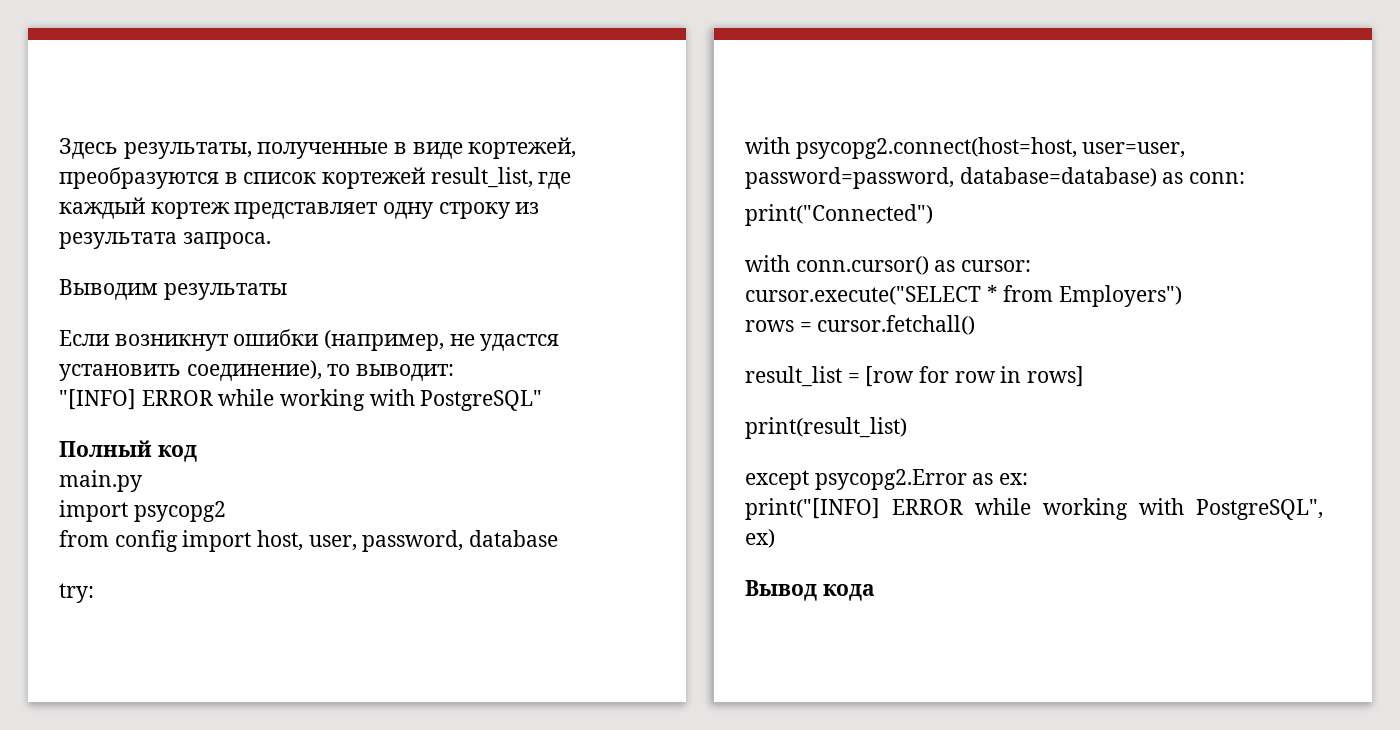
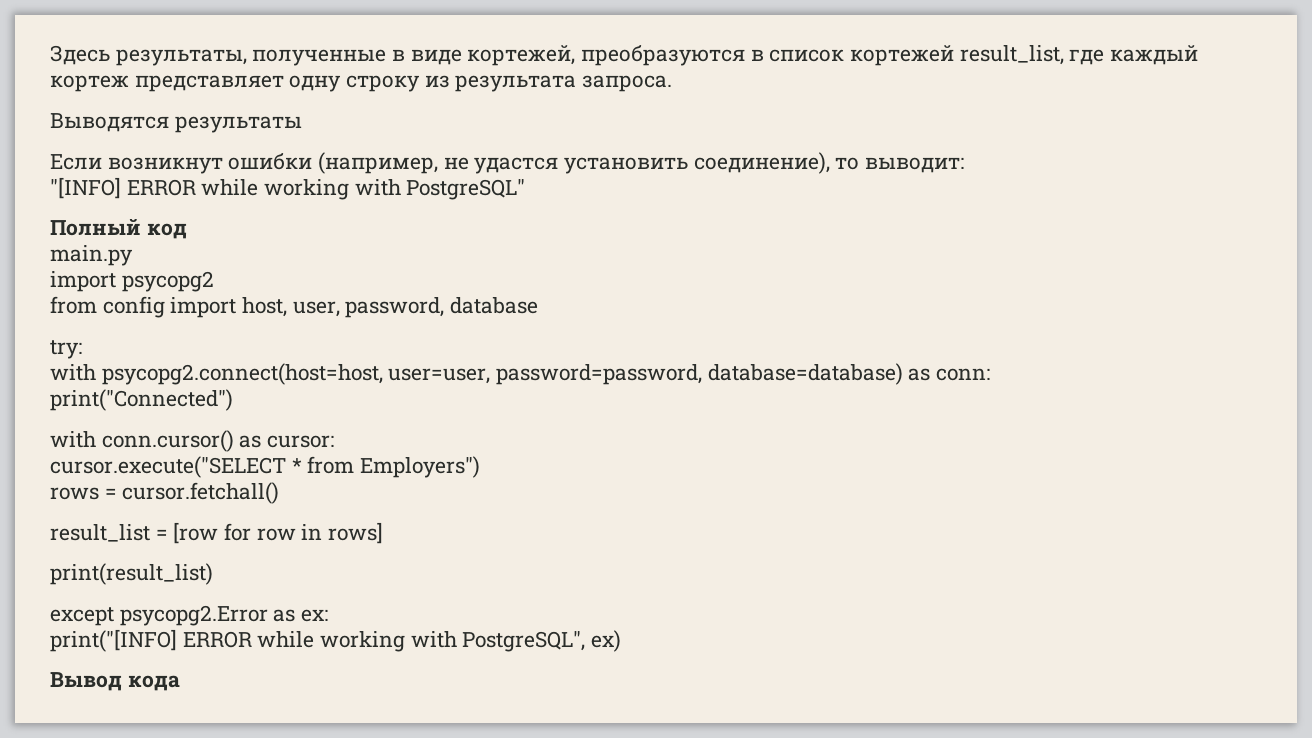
- Выводим результаты
+ Выводятся результаты

